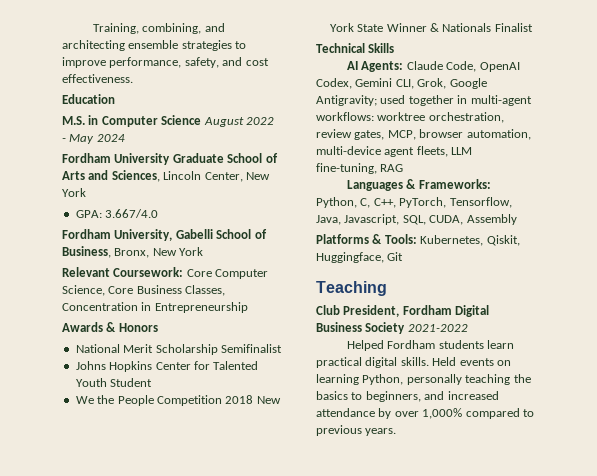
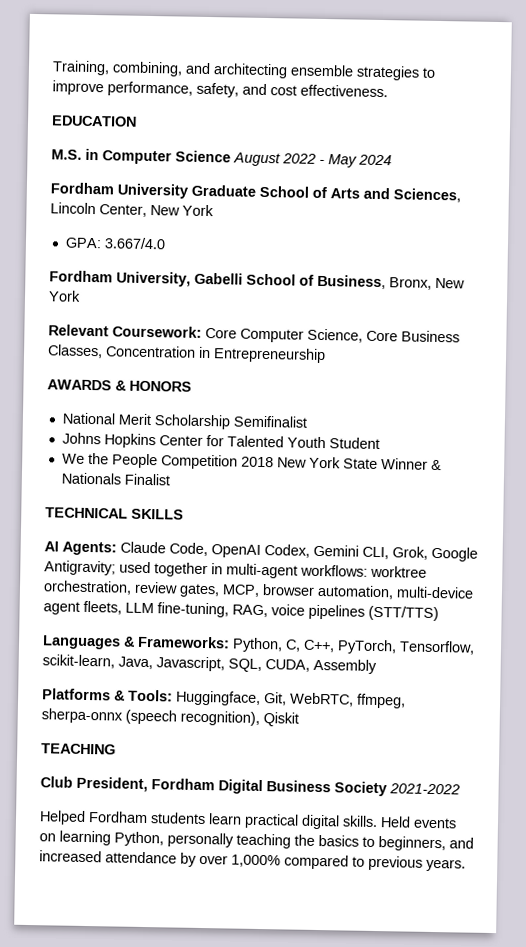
- Education
+ EDUCATION
- Awards & Honors
+ AWARDS & HONORS
- Technical Skills
+ TECHNICAL SKILLS
- AI Agents: Claude Code, OpenAI Codex, Gemini CLI, Grok, Google Antigravity; used together in multi-agent workflows: worktree orchestration, review gates, MCP, browser automation, multi-device agent fleets, LLM fine-tuning, RAG
+ AI Agents: Claude Code, OpenAI Codex, Gemini CLI, Grok, Google Antigravity; used together in multi-agent workflows: worktree orchestration, review gates, MCP, browser automation, multi-device agent fleets, LLM fine-tuning, RAG, voice pipelines (STT/TTS)
- Languages & Frameworks: Python, C, C++, PyTorch, Tensorflow, Java, Javascript, SQL, CUDA, Assembly
+ Languages & Frameworks: Python, C, C++, PyTorch, Tensorflow, scikit-learn, Java, Javascript, SQL, CUDA, Assembly
- Platforms & Tools: Kubernetes, Qiskit, Huggingface, Git
- Teaching
+ Platforms & Tools: Huggingface, Git, WebRTC, ffmpeg, sherpa-onnx (speech recognition), Qiskit
+ TEACHING

